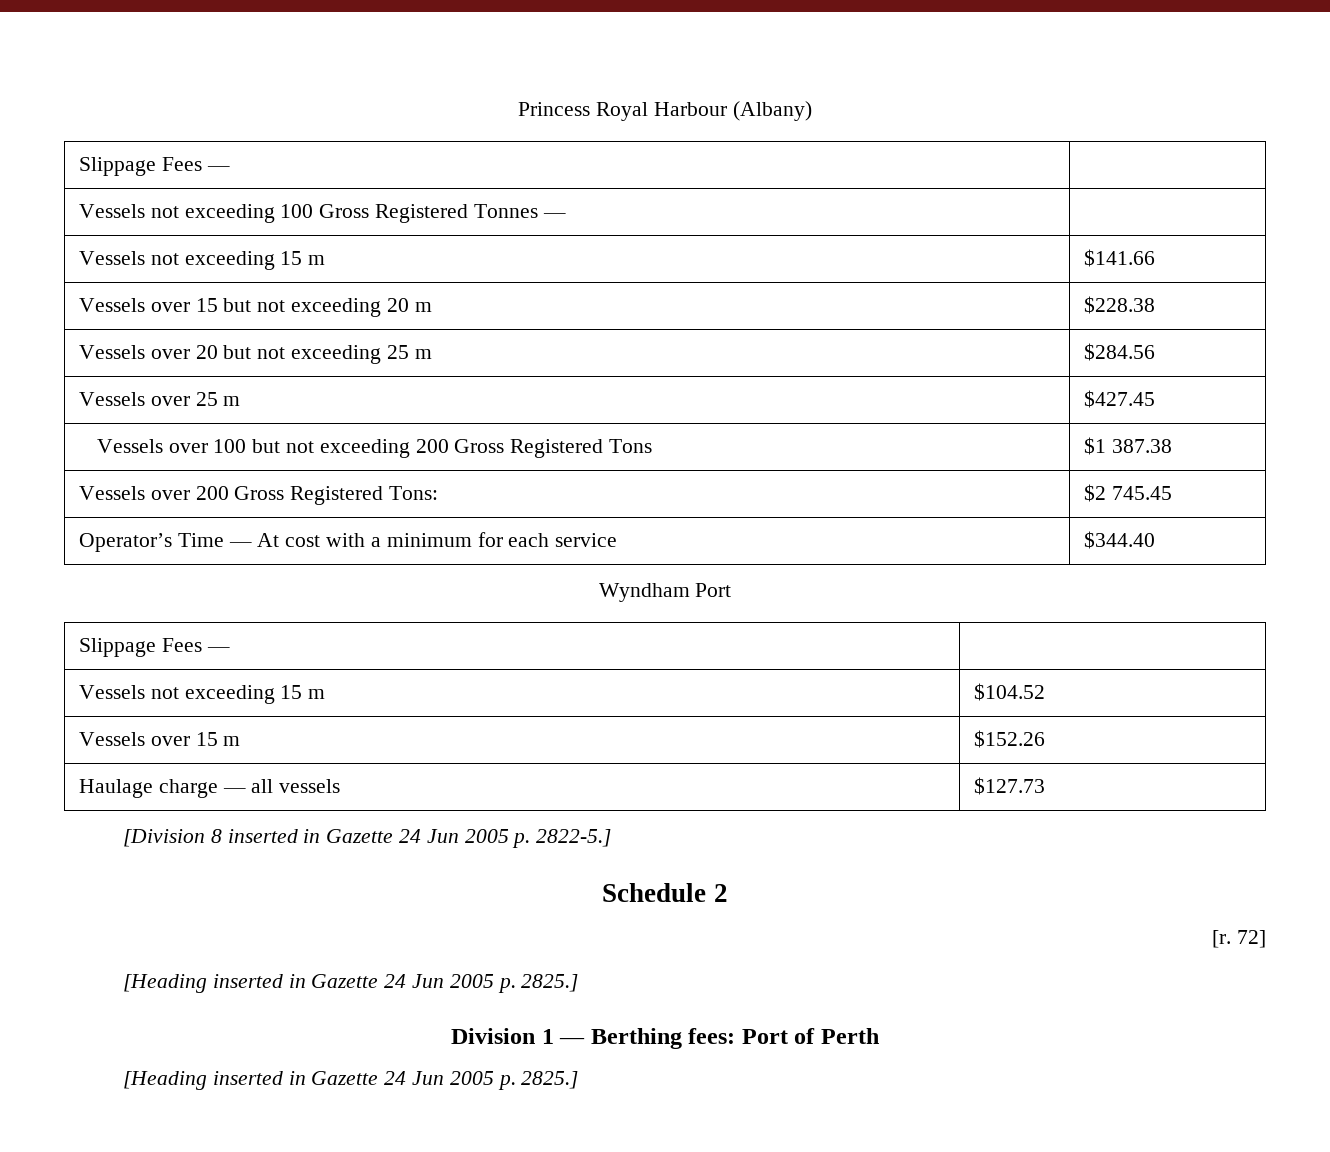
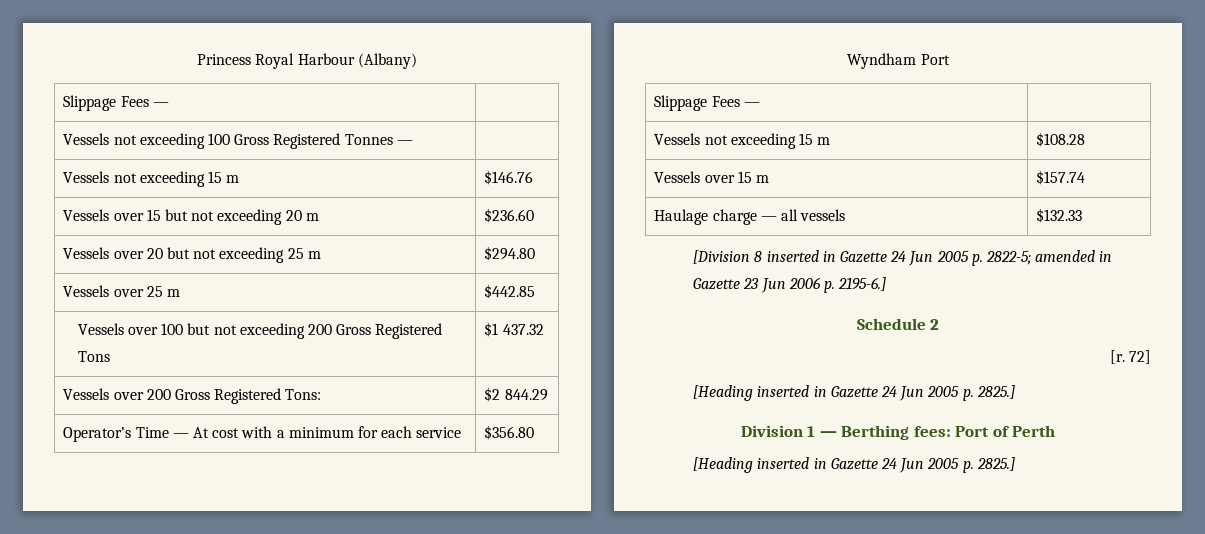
- Vessels not exceeding 15 m | $141.66
+ Vessels not exceeding 15 m | $146.76
- Vessels over 15 but not exceeding 20 m | $228.38
+ Vessels over 15 but not exceeding 20 m | $236.60
- Vessels over 20 but not exceeding 25 m | $284.56
+ Vessels over 20 but not exceeding 25 m | $294.80
- Vessels over 25 m | $427.45
+ Vessels over 25 m | $442.85
- Vessels over 100 but not exceeding 200 Gross Registered Tons | $1 387.38
+ Vessels over 100 but not exceeding 200 Gross Registered Tons | $1 437.32
- Vessels over 200 Gross Registered Tons: | $2 745.45
+ Vessels over 200 Gross Registered Tons: | $2 844.29
- Operator’s Time — At cost with a minimum for each service | $344.40
+ Operator’s Time — At cost with a minimum for each service | $356.80
- Vessels not exceeding 15 m | $104.52
+ Vessels not exceeding 15 m | $108.28
- Vessels over 15 m | $152.26
+ Vessels over 15 m | $157.74
- Haulage charge — all vessels | $127.73
+ Haulage charge — all vessels | $132.33
- [Division 8 inserted in Gazette 24 Jun 2005 p. 2822-5.]
+ [Division 8 inserted in Gazette 24 Jun 2005 p. 2822-5; amended in Gazette 23 Jun 2006 p. 2195-6.]

